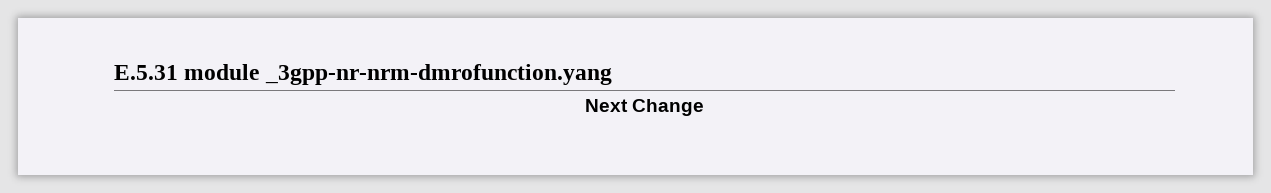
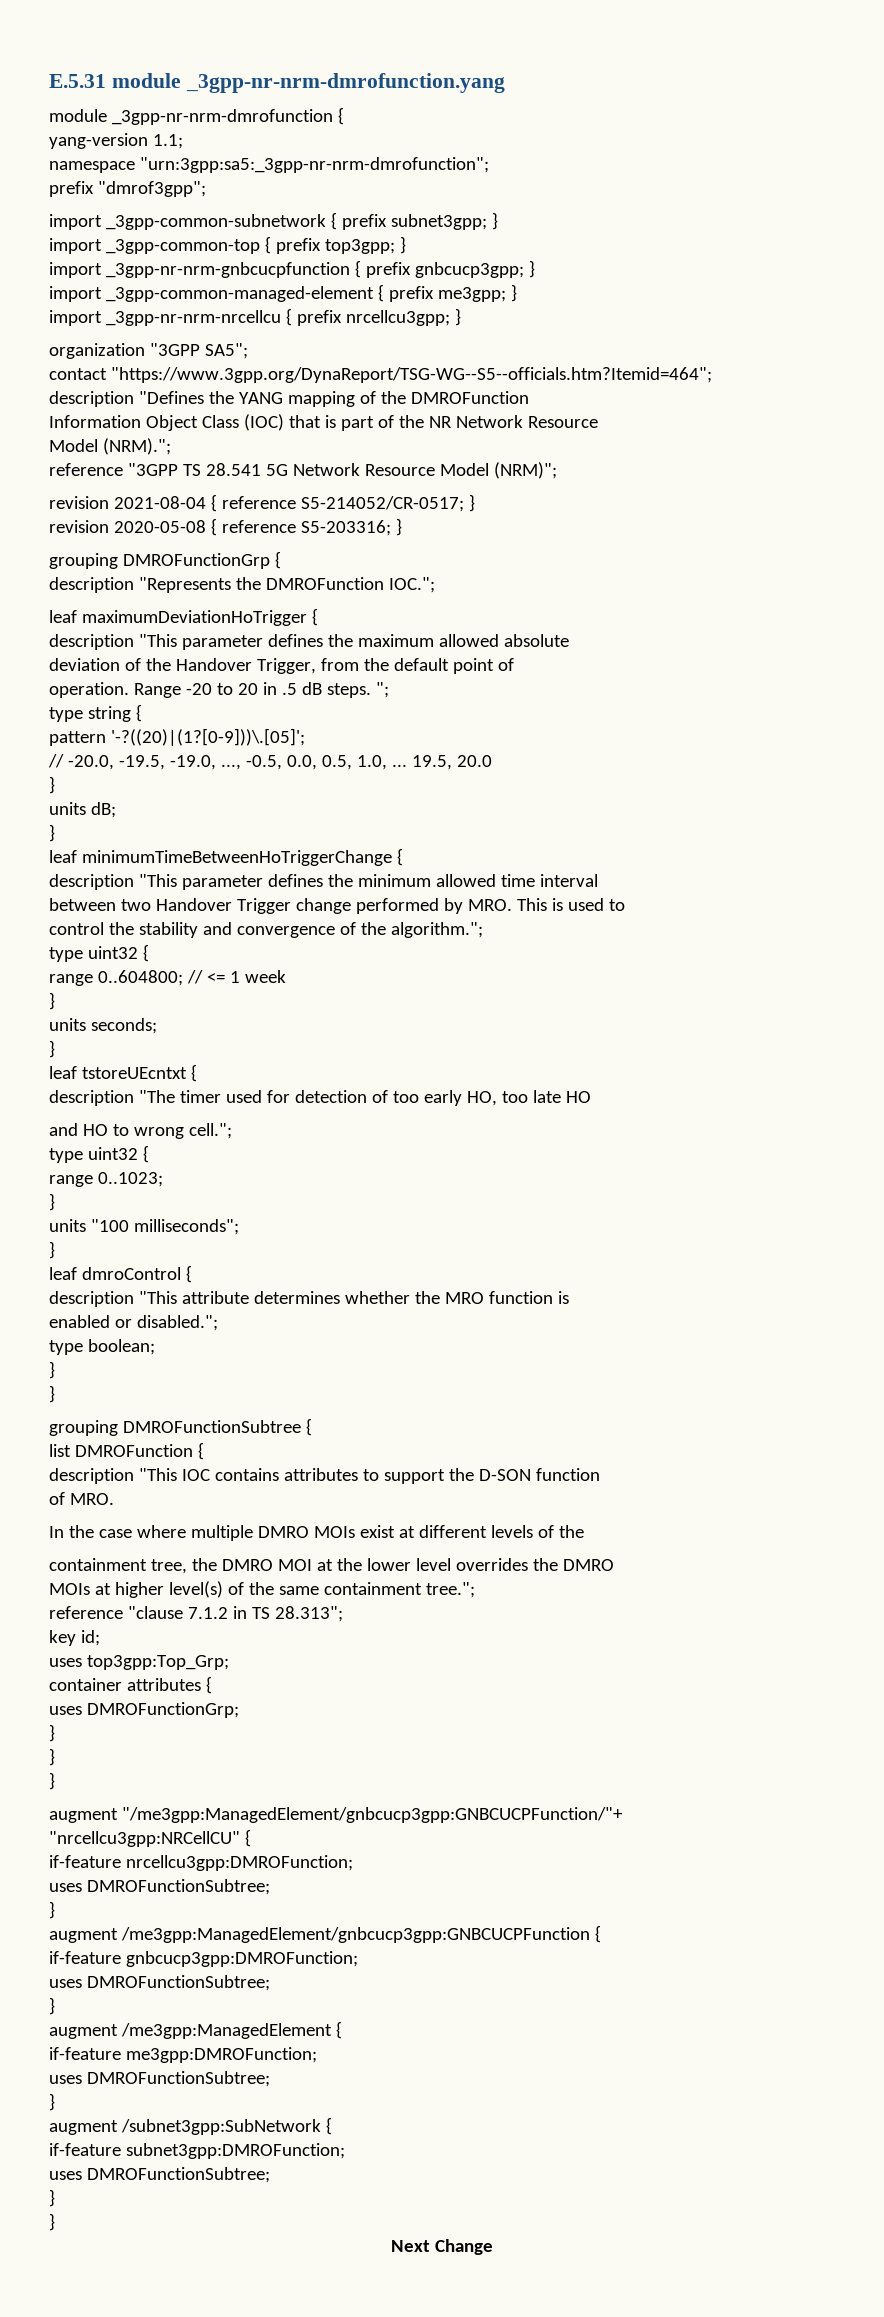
+ module _3gpp-nr-nrm-dmrofunction {
+ yang-version 1.1;
+ namespace "urn:3gpp:sa5:_3gpp-nr-nrm-dmrofunction";
+ prefix "dmrof3gpp";
+ import _3gpp-common-subnetwork { prefix subnet3gpp; }
+ import _3gpp-common-top { prefix top3gpp; }
+ import _3gpp-nr-nrm-gnbcucpfunction { prefix gnbcucp3gpp; }
+ import _3gpp-common-managed-element { prefix me3gpp; }
+ import _3gpp-nr-nrm-nrcellcu { prefix nrcellcu3gpp; }
+ organization "3GPP SA5";
+ contact "https://www.3gpp.org/DynaReport/TSG-WG--S5--officials.htm?Itemid=464";
+ description "Defines the YANG mapping of the DMROFunction
+ Information Object Class (IOC) that is part of the NR Network Resource
+ Model (NRM).";
+ reference "3GPP TS 28.541 5G Network Resource Model (NRM)";
+ revision 2021-08-04 { reference S5-214052/CR-0517; }
+ revision 2020-05-08 { reference S5-203316; }
+ grouping DMROFunctionGrp {
+ description "Represents the DMROFunction IOC.";
+ leaf maximumDeviationHoTrigger {
+ description "This parameter defines the maximum allowed absolute
+ deviation of the Handover Trigger, from the default point of
+ operation. Range -20 to 20 in .5 dB steps. ";
+ type string {
+ pattern '-?((20)|(1?[0-9]))\.[05]';
+ // -20.0, -19.5, -19.0, ..., -0.5, 0.0, 0.5, 1.0, ... 19.5, 20.0
+ }
+ units dB;
+ }
+ leaf minimumTimeBetweenHoTriggerChange {
+ description "This parameter defines the minimum allowed time interval
+ between two Handover Trigger change performed by MRO. This is used to
+ control the stability and convergence of the algorithm.";
+ type uint32 {
+ range 0..604800; // <= 1 week
+ }
+ units seconds;
+ }
+ leaf tstoreUEcntxt {
+ description "The timer used for detection of too early HO, too late HO
+ and HO to wrong cell.";
+ type uint32 {
+ range 0..1023;
+ }
+ units "100 milliseconds";
+ }
+ leaf dmroControl {
+ description "This attribute determines whether the MRO function is
+ enabled or disabled.";
+ type boolean;
+ }
+ }
+ grouping DMROFunctionSubtree {
+ list DMROFunction {
+ description "This IOC contains attributes to support the D-SON function
+ of MRO.
+ In the case where multiple DMRO MOIs exist at different levels of the
+ containment tree, the DMRO MOI at the lower level overrides the DMRO
+ MOIs at higher level(s) of the same containment tree.";
+ reference "clause 7.1.2 in TS 28.313";
+ key id;
+ uses top3gpp:Top_Grp;
+ container attributes {
+ uses DMROFunctionGrp;
+ }
+ }
+ }
+ augment "/me3gpp:ManagedElement/gnbcucp3gpp:GNBCUCPFunction/"+
+ "nrcellcu3gpp:NRCellCU" {
+ if-feature nrcellcu3gpp:DMROFunction;
+ uses DMROFunctionSubtree;
+ }
+ augment /me3gpp:ManagedElement/gnbcucp3gpp:GNBCUCPFunction {
+ if-feature gnbcucp3gpp:DMROFunction;
+ uses DMROFunctionSubtree;
+ }
+ augment /me3gpp:ManagedElement {
+ if-feature me3gpp:DMROFunction;
+ uses DMROFunctionSubtree;
+ }
+ augment /subnet3gpp:SubNetwork {
+ if-feature subnet3gpp:DMROFunction;
+ uses DMROFunctionSubtree;
+ }
+ }

